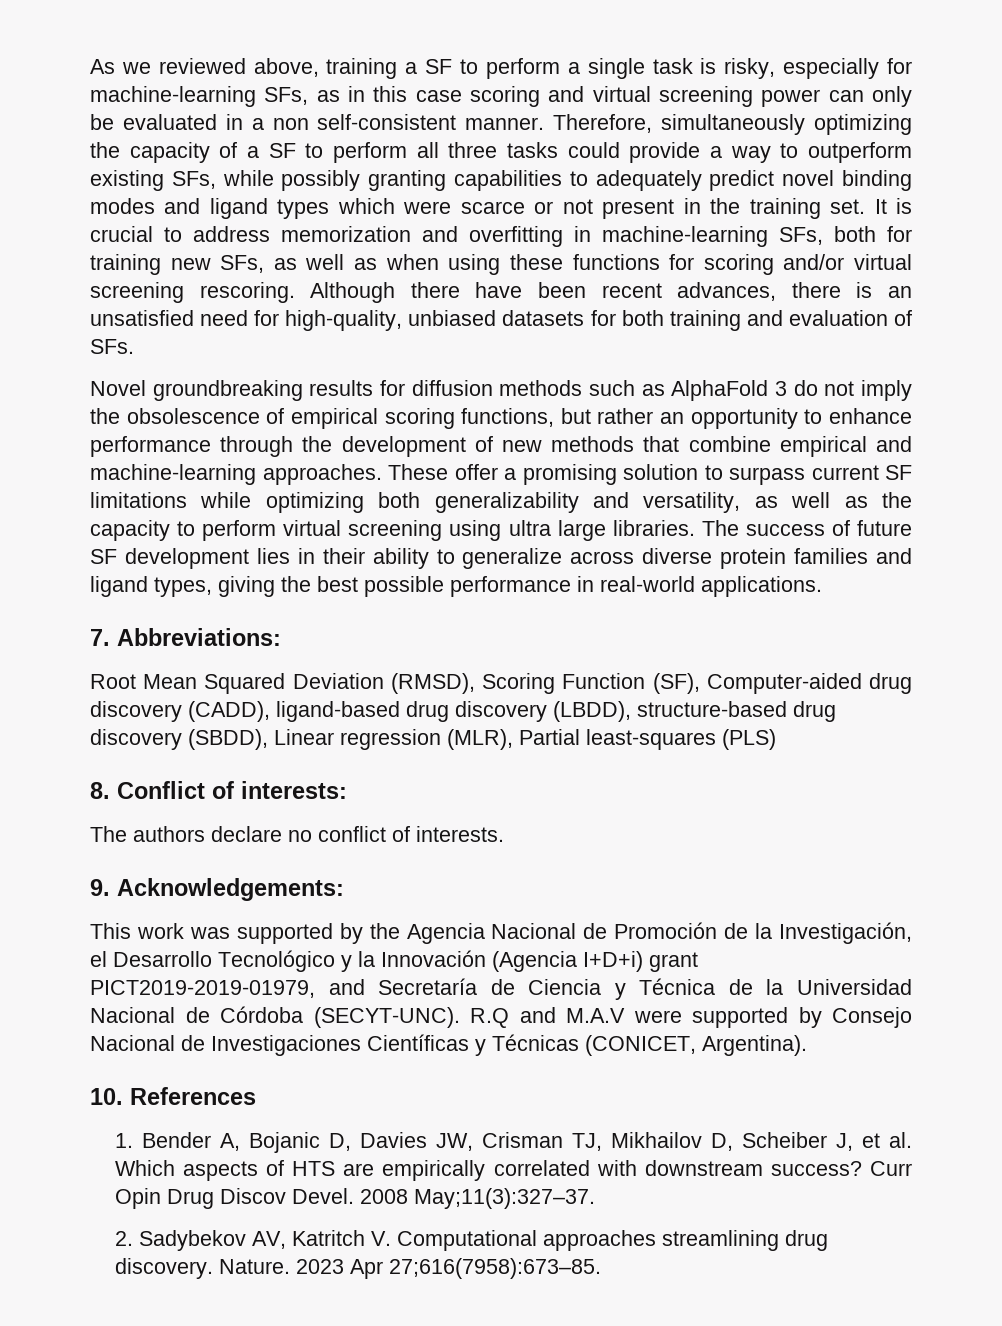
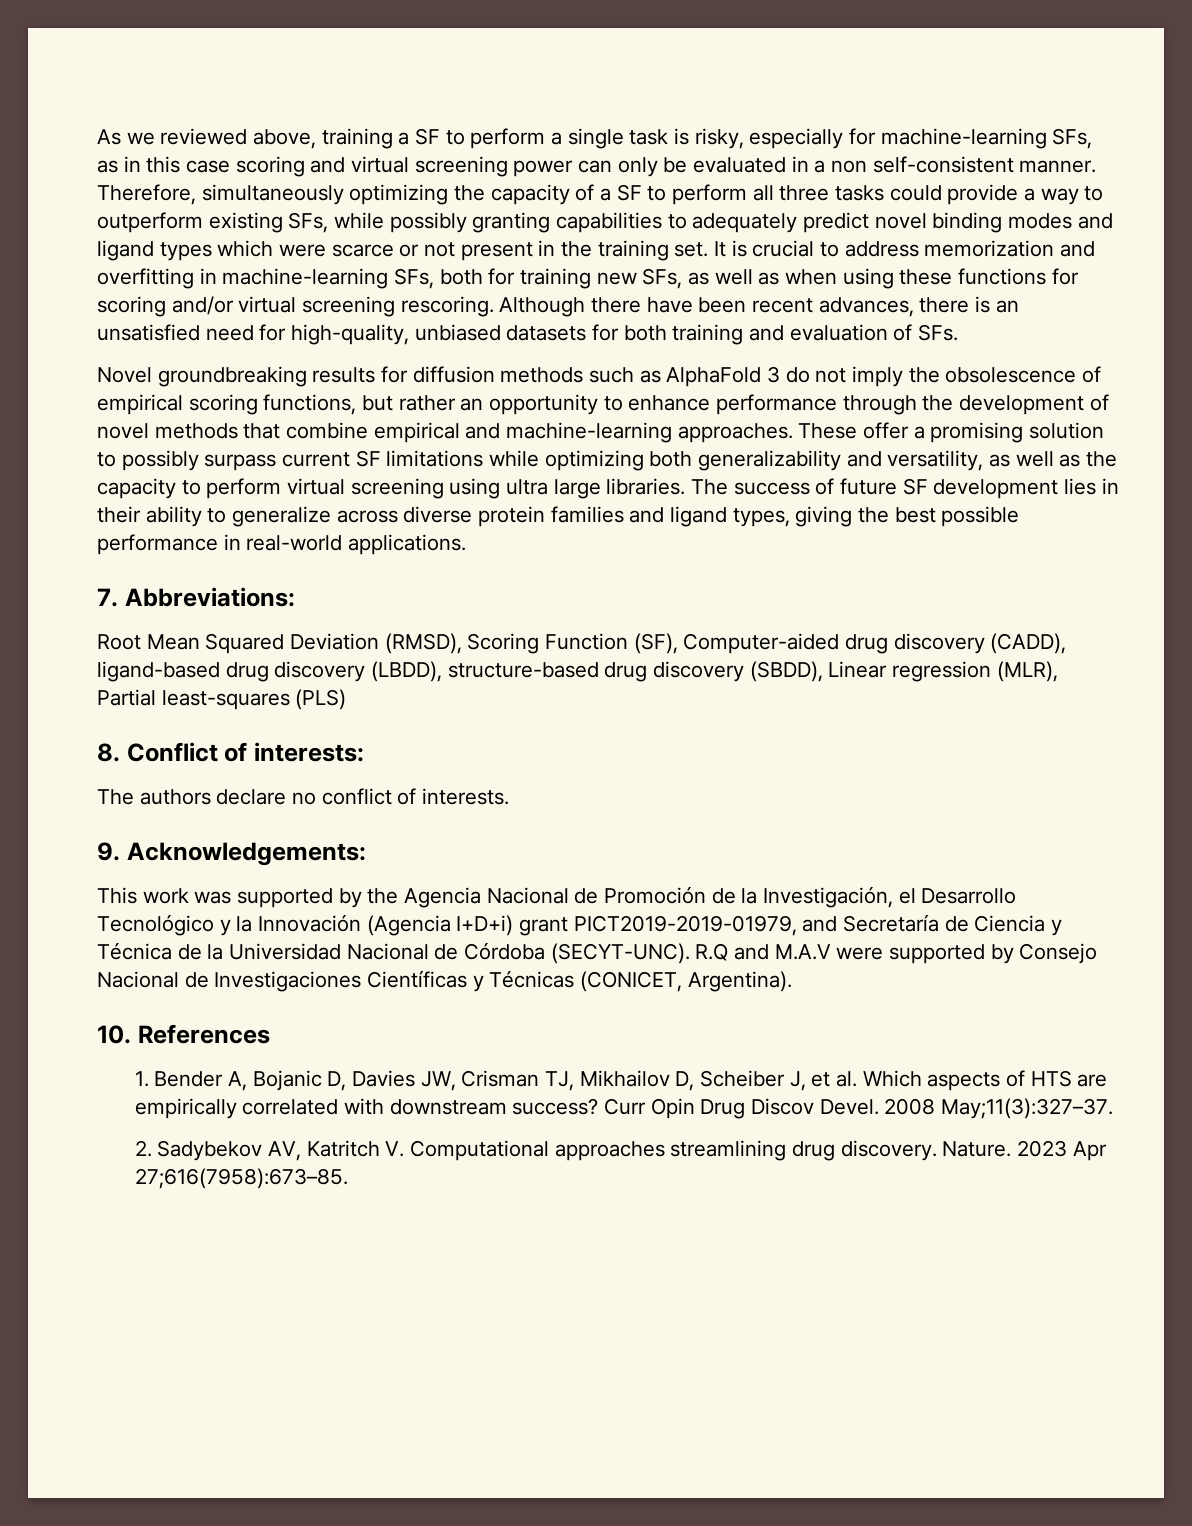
- Novel groundbreaking results for diffusion methods such as AlphaFold 3 do not imply the obsolescence of empirical scoring functions, but rather an opportunity to enhance performance through the development of new methods that combine empirical and machine-learning approaches.
+ Novel groundbreaking results for diffusion methods such as AlphaFold 3 do not imply the obsolescence of empirical scoring functions, but rather an opportunity to enhance performance through the development of novel methods that combine empirical and machine-learning approaches.
- These offer a promising solution to surpass current SF limitations while optimizing both generalizability and versatility, as well as the capacity to perform virtual screening using ultra large libraries.
+ These offer a promising solution to possibly surpass current SF limitations while optimizing both generalizability and versatility, as well as the capacity to perform virtual screening using ultra large libraries.

